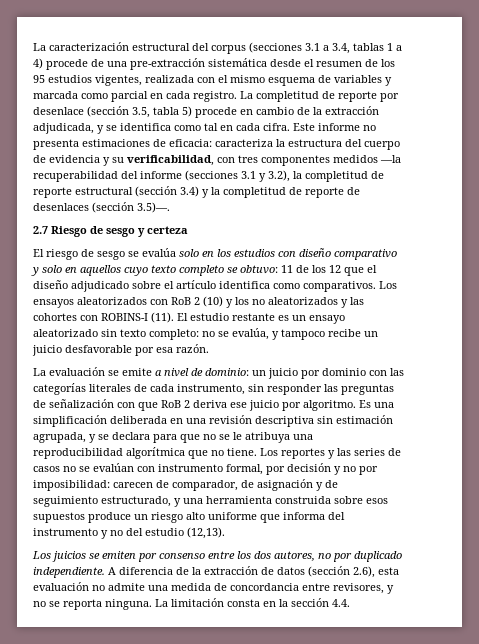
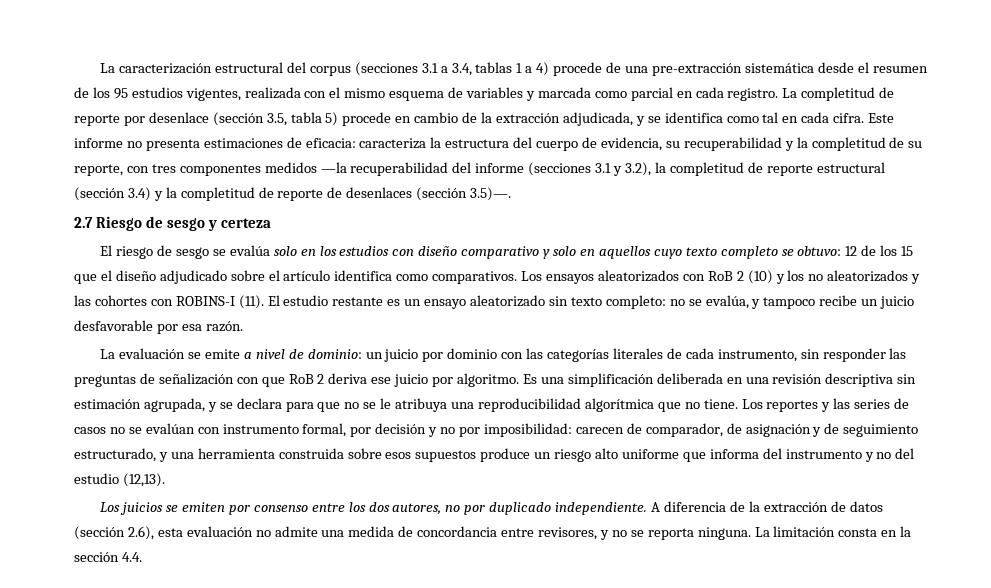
- Este informe no presenta estimaciones de eficacia: caracteriza la estructura del cuerpo de evidencia y su verificabilidad, con tres componentes medidos —la recuperabilidad del informe (secciones 3.1 y 3.2), la completitud de reporte estructural (sección 3.4) y la completitud de reporte de desenlaces (sección 3.5)—.
+ Este informe no presenta estimaciones de eficacia: caracteriza la estructura del cuerpo de evidencia, su recuperabilidad y la completitud de su reporte, con tres componentes medidos —la recuperabilidad del informe (secciones 3.1 y 3.2), la completitud de reporte estructural (sección 3.4) y la completitud de reporte de desenlaces (sección 3.5)—.
- El riesgo de sesgo se evalúa solo en los estudios con diseño comparativo y solo en aquellos cuyo texto completo se obtuvo: 11 de los 12 que el diseño adjudicado sobre el artículo identifica como comparativos.
+ El riesgo de sesgo se evalúa solo en los estudios con diseño comparativo y solo en aquellos cuyo texto completo se obtuvo: 12 de los 15 que el diseño adjudicado sobre el artículo identifica como comparativos.

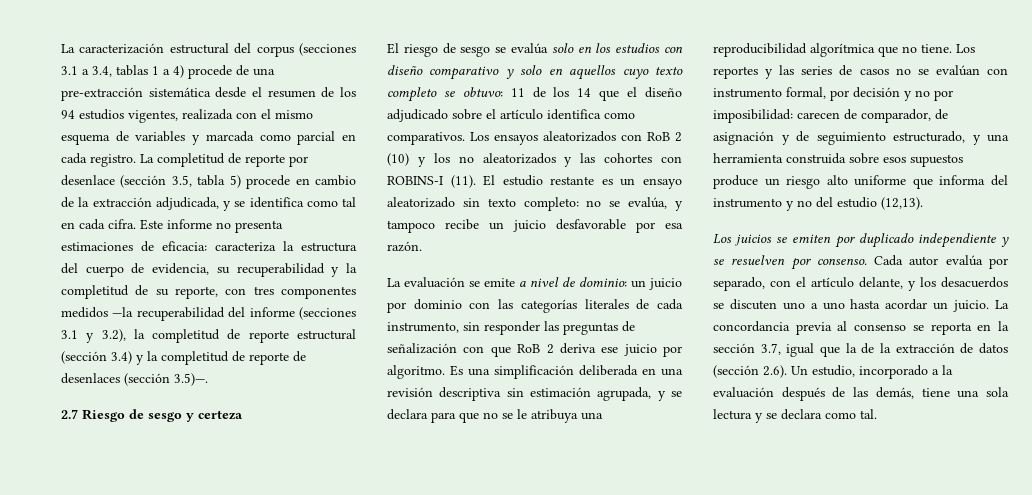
- La caracterización estructural del corpus (secciones 3.1 a 3.4, tablas 1 a 4) procede de una pre-extracción sistemática desde el resumen de los 95 estudios vigentes, realizada con el mismo esquema de variables y marcada como parcial en cada registro.
+ La caracterización estructural del corpus (secciones 3.1 a 3.4, tablas 1 a 4) procede de una pre-extracción sistemática desde el resumen de los 94 estudios vigentes, realizada con el mismo esquema de variables y marcada como parcial en cada registro.
- El riesgo de sesgo se evalúa solo en los estudios con diseño comparativo y solo en aquellos cuyo texto completo se obtuvo: 12 de los 15 que el diseño adjudicado sobre el artículo identifica como comparativos.
+ El riesgo de sesgo se evalúa solo en los estudios con diseño comparativo y solo en aquellos cuyo texto completo se obtuvo: 11 de los 14 que el diseño adjudicado sobre el artículo identifica como comparativos.
- Los juicios se emiten por consenso entre los dos autores, no por duplicado independiente. A diferencia de la extracción de datos (sección 2.6), esta evaluación no admite una medida de concordancia entre revisores, y no se reporta ninguna. La limitación consta en la sección 4.4.
+ Los juicios se emiten por duplicado independiente y se resuelven por consenso. Cada autor evalúa por separado, con el artículo delante, y los desacuerdos se discuten uno a uno hasta acordar un juicio. La concordancia previa al consenso se reporta en la sección 3.7, igual que la de la extracción de datos (sección 2.6). Un estudio, incorporado a la evaluación después de las demás, tiene una sola lectura y se declara como tal.

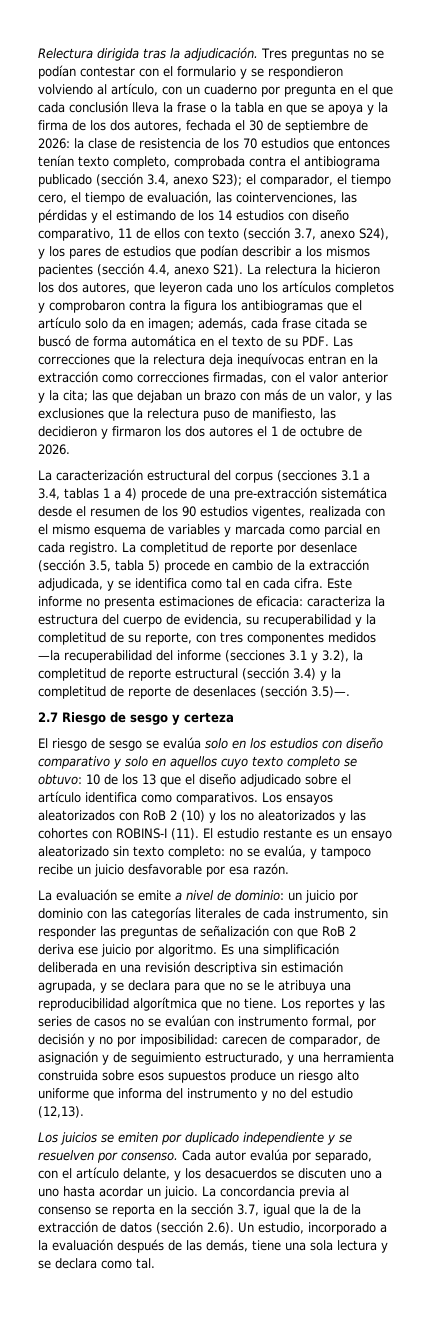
+ Relectura dirigida tras la adjudicación. Tres preguntas no se podían contestar con el formulario y se respondieron volviendo al artículo, con un cuaderno por pregunta en el que cada conclusión lleva la frase o la tabla en que se apoya y la firma de los dos autores, fechada el 30 de septiembre de 2026: la clase de resistencia de los 70 estudios que entonces tenían texto completo, comprobada contra el antibiograma publicado (sección 3.4, anexo S23); el comparador, el tiempo cero, el tiempo de evaluación, las cointervenciones, las pérdidas y el estimando de los 14 estudios con diseño comparativo, 11 de ellos con texto (sección 3.7, anexo S24), y los pares de estudios que podían describir a los mismos pacientes (sección 4.4, anexo S21). La relectura la hicieron los dos autores, que leyeron cada uno los artículos completos y comprobaron contra la figura los antibiogramas que el artículo solo da en imagen; además, cada frase citada se buscó de forma automática en el texto de su PDF. Las correcciones que la relectura deja inequívocas entran en la extracción como correcciones firmadas, con el valor anterior y la cita; las que dejaban un brazo con más de un valor, y las exclusiones que la relectura puso de manifiesto, las decidieron y firmaron los dos autores el 1 de octubre de 2026.
- La caracterización estructural del corpus (secciones 3.1 a 3.4, tablas 1 a 4) procede de una pre-extracción sistemática desde el resumen de los 94 estudios vigentes, realizada con el mismo esquema de variables y marcada como parcial en cada registro.
+ La caracterización estructural del corpus (secciones 3.1 a 3.4, tablas 1 a 4) procede de una pre-extracción sistemática desde el resumen de los 90 estudios vigentes, realizada con el mismo esquema de variables y marcada como parcial en cada registro.
- El riesgo de sesgo se evalúa solo en los estudios con diseño comparativo y solo en aquellos cuyo texto completo se obtuvo: 11 de los 14 que el diseño adjudicado sobre el artículo identifica como comparativos.
+ El riesgo de sesgo se evalúa solo en los estudios con diseño comparativo y solo en aquellos cuyo texto completo se obtuvo: 10 de los 13 que el diseño adjudicado sobre el artículo identifica como comparativos.

